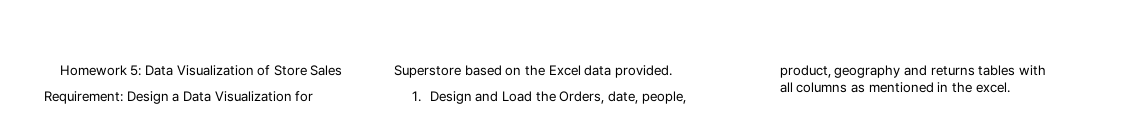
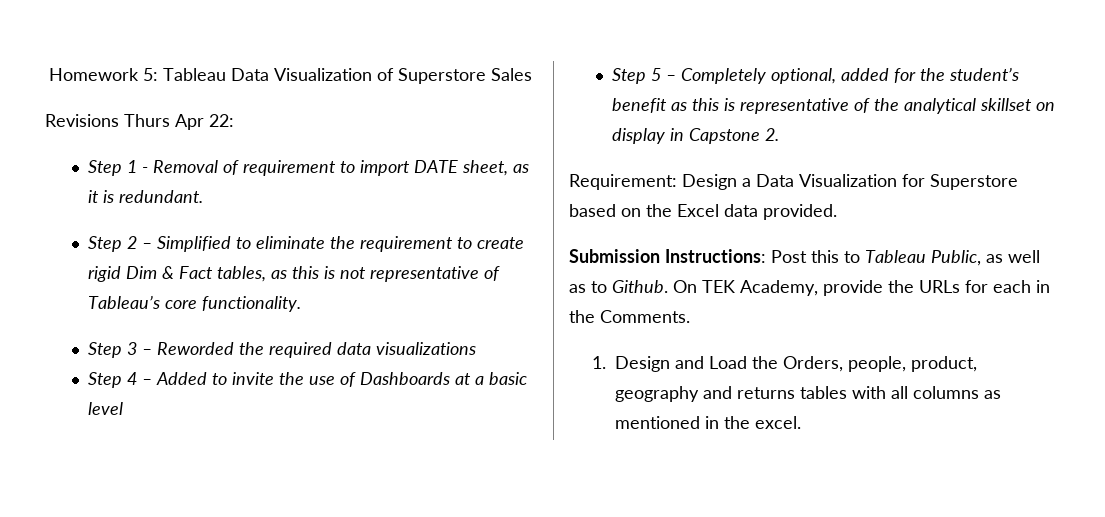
- Homework 5: Data Visualization of Store Sales
+ Homework 5: Tableau Data Visualization of Superstore Sales
+ Revisions Thurs Apr 22:
+ Step 1 - Removal of requirement to import DATE sheet, as it is redundant.
+ Step 2 – Simplified to eliminate the requirement to create rigid Dim & Fact tables, as this is not representative of Tableau’s core functionality.
+ Step 3 – Reworded the required data visualizations
+ Step 4 – Added to invite the use of Dashboards at a basic level
+ Step 5 – Completely optional, added for the student’s benefit as this is representative of the analytical skillset on display in Capstone 2.
+ Submission Instructions: Post this to Tableau Public, as well as to Github. On TEK Academy, provide the URLs for each in the Comments.
- 1. Design and Load the Orders, date, people, product, geography and returns tables with all columns as mentioned in the excel.
+ 1. Design and Load the Orders, people, product, geography and returns tables with all columns as mentioned in the excel.

